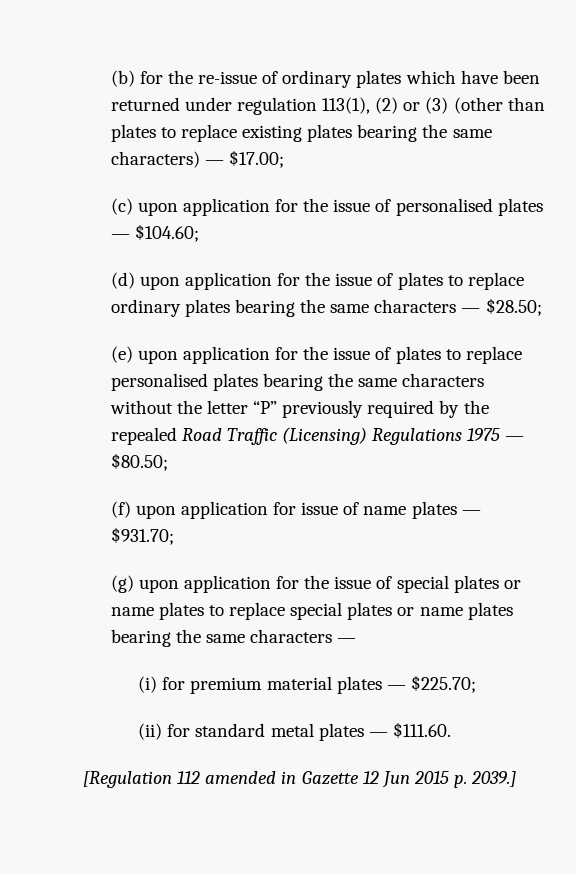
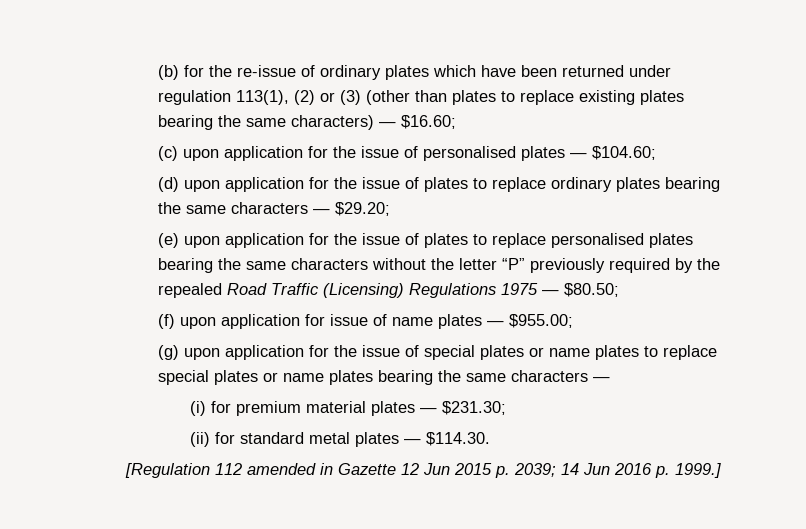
- (b) for the re-issue of ordinary plates which have been returned under regulation 113(1), (2) or (3) (other than plates to replace existing plates bearing the same characters) — $17.00;
+ (b) for the re-issue of ordinary plates which have been returned under regulation 113(1), (2) or (3) (other than plates to replace existing plates bearing the same characters) — $16.60;
- (d) upon application for the issue of plates to replace ordinary plates bearing the same characters — $28.50;
+ (d) upon application for the issue of plates to replace ordinary plates bearing the same characters — $29.20;
- (f) upon application for issue of name plates — $931.70;
+ (f) upon application for issue of name plates — $955.00;
- (i) for premium material plates — $225.70;
+ (i) for premium material plates — $231.30;
- (ii) for standard metal plates — $111.60.
+ (ii) for standard metal plates — $114.30.
- [Regulation 112 amended in Gazette 12 Jun 2015 p. 2039.]
+ [Regulation 112 amended in Gazette 12 Jun 2015 p. 2039; 14 Jun 2016 p. 1999.]

